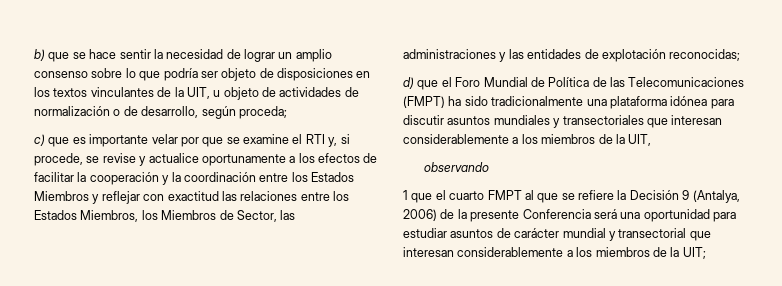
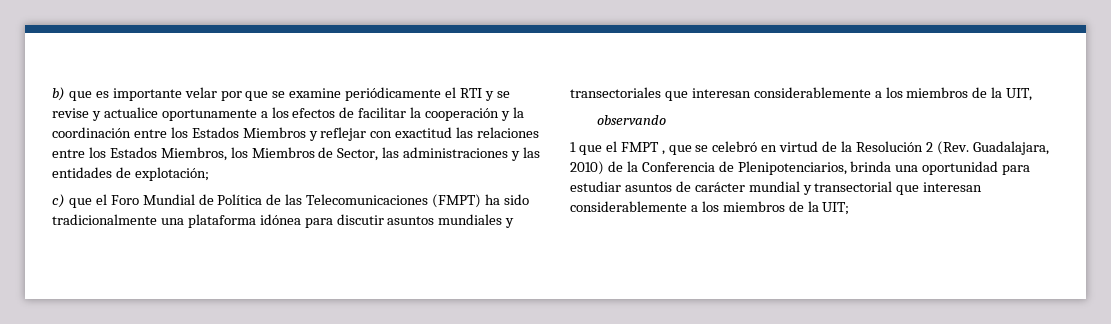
- b) que se hace sentir la necesidad de lograr un amplio consenso sobre lo que podría ser objeto de disposiciones en los textos vinculantes de la UIT, u objeto de actividades de normalización o de desarrollo, según proceda;
- c) que es importante velar por que se examine el RTI y, si procede, se revise y actualice oportunamente a los efectos de facilitar la cooperación y la coordinación entre los Estados Miembros y reflejar con exactitud las relaciones entre los Estados Miembros, los Miembros de Sector, las administraciones y las entidades de explotación reconocidas;
- d) que el Foro Mundial de Política de las Telecomunicaciones (FMPT) ha sido tradicionalmente una plataforma idónea para discutir asuntos mundiales y transectoriales que interesan considerablemente a los miembros de la UIT,
+ b) que es importante velar por que se examine periódicamente el RTI y se revise y actualice oportunamente a los efectos de facilitar la cooperación y la coordinación entre los Estados Miembros y reflejar con exactitud las relaciones entre los Estados Miembros, los Miembros de Sector, las administraciones y las entidades de explotación;
+ c) que el Foro Mundial de Política de las Telecomunicaciones (FMPT) ha sido tradicionalmente una plataforma idónea para discutir asuntos mundiales y transectoriales que interesan considerablemente a los miembros de la UIT,
- 1 que el cuarto FMPT al que se refiere la Decisión 9 (Antalya, 2006) de la presente Conferencia será una oportunidad para estudiar asuntos de carácter mundial y transectorial que interesan considerablemente a los miembros de la UIT;
+ 1 que el FMPT , que se celebró en virtud de la Resolución 2 (Rev. Guadalajara, 2010) de la Conferencia de Plenipotenciarios, brinda una oportunidad para estudiar asuntos de carácter mundial y transectorial que interesan considerablemente a los miembros de la UIT;

